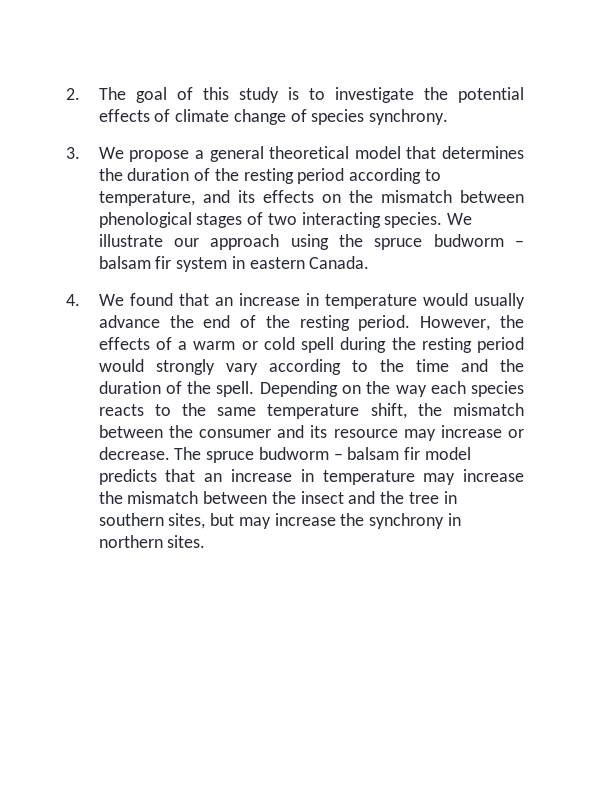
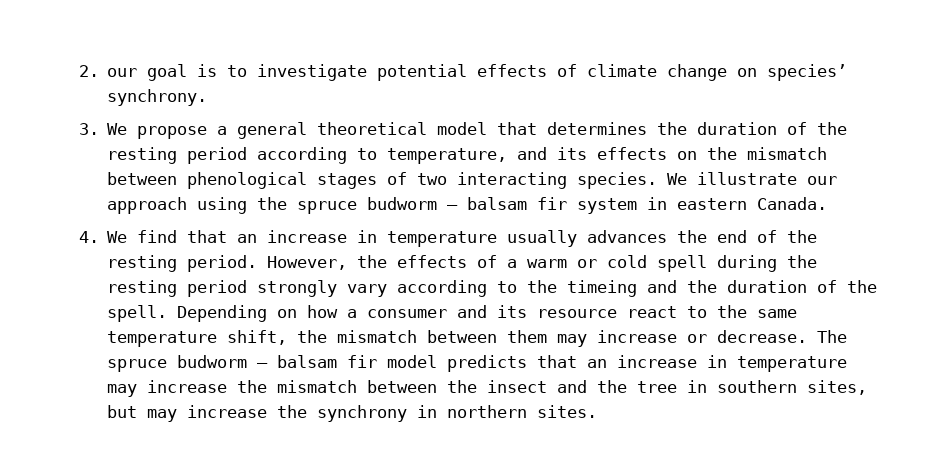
- 2. The goal of this study is to investigate the potential effects of climate change of species synchrony.
+ 2. our goal is to investigate potential effects of climate change on species’ synchrony.
- 4. We found that an increase in temperature would usually advance the end of the resting period.
+ 4. We find that an increase in temperature usually advances the end of the resting period.
- However, the effects of a warm or cold spell during the resting period would strongly vary according to the time and the duration of the spell.
+ However, the effects of a warm or cold spell during the resting period strongly vary according to the timeing and the duration of the spell.
- Depending on the way each species reacts to the same temperature shift, the mismatch between the consumer and its resource may increase or decrease.
+ Depending on how a consumer and its resource react to the same temperature shift, the mismatch between them may increase or decrease.

